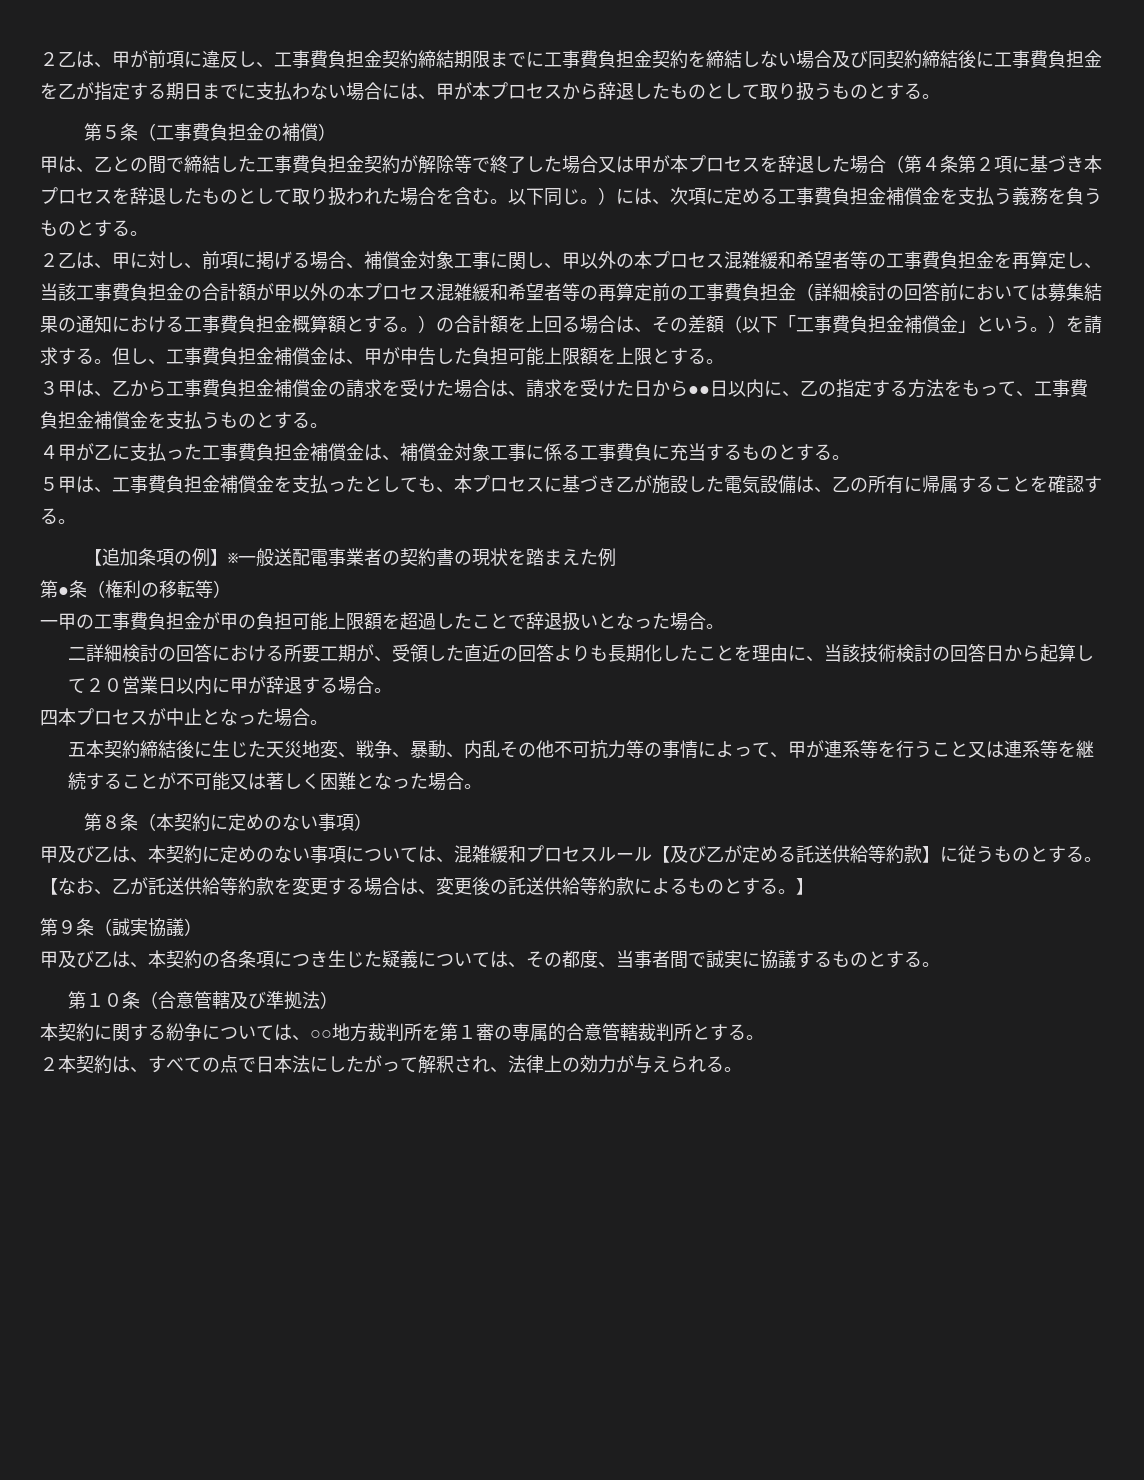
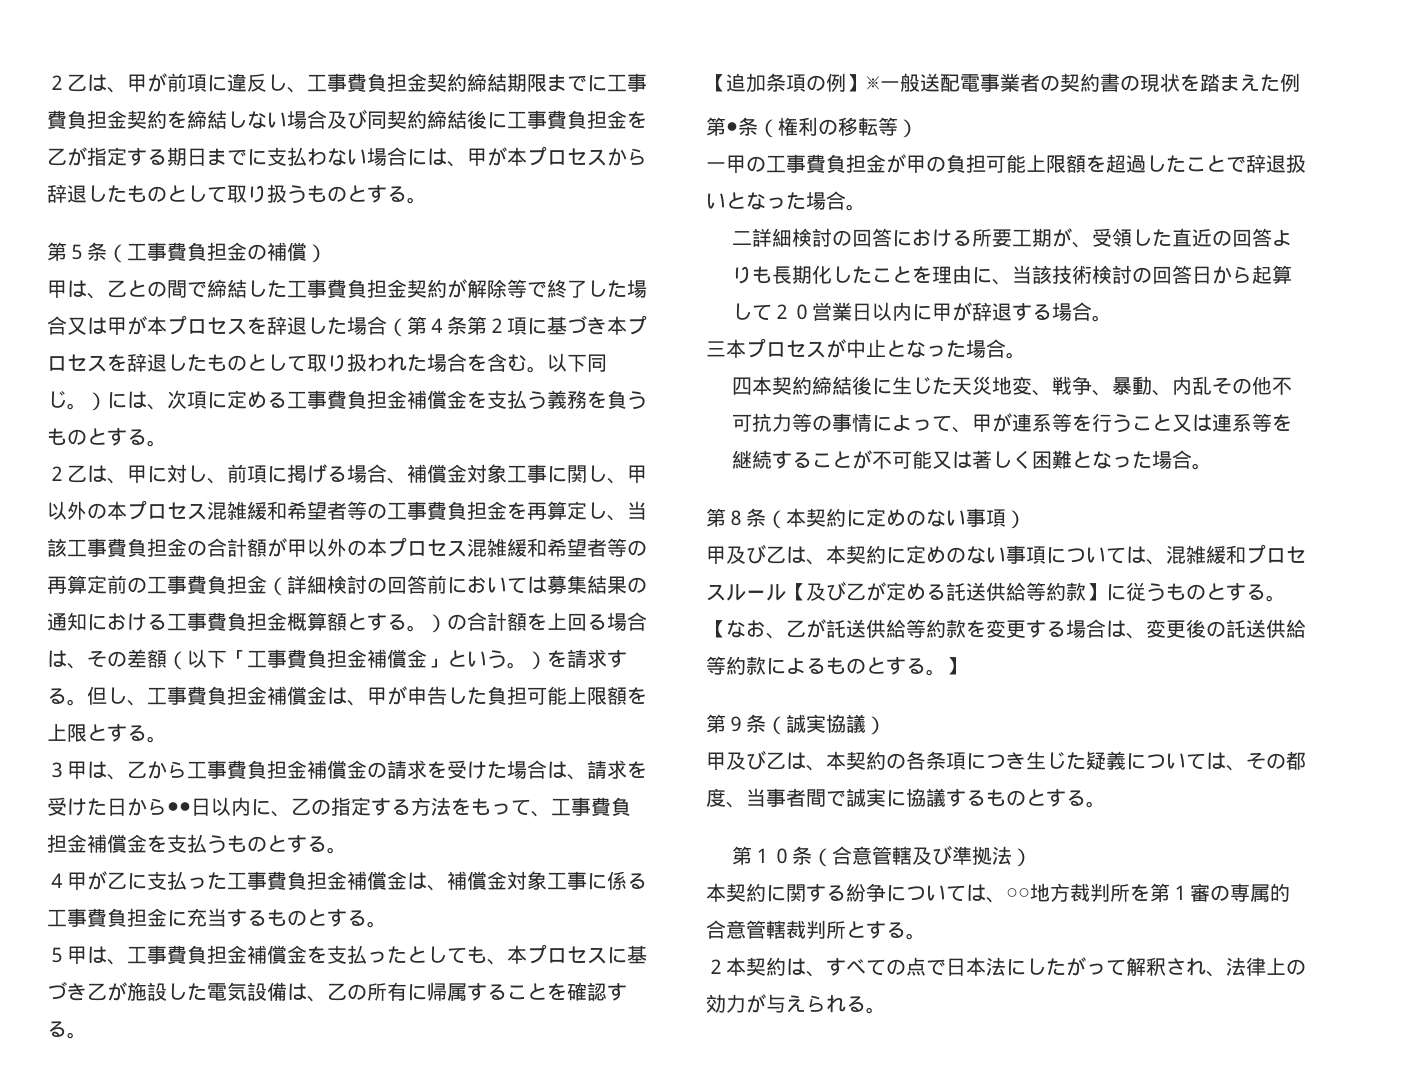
- ４甲が乙に支払った工事費負担金補償金は、補償金対象工事に係る工事費負に充当するものとする。
+ ４甲が乙に支払った工事費負担金補償金は、補償金対象工事に係る工事費負担金に充当するものとする。
- 四本プロセスが中止となった場合。
+ 三本プロセスが中止となった場合。
- 五本契約締結後に生じた天災地変、戦争、暴動、内乱その他不可抗力等の事情によって、甲が連系等を行うこと又は連系等を継続することが不可能又は著しく困難となった場合。
+ 四本契約締結後に生じた天災地変、戦争、暴動、内乱その他不可抗力等の事情によって、甲が連系等を行うこと又は連系等を継続することが不可能又は著しく困難となった場合。

